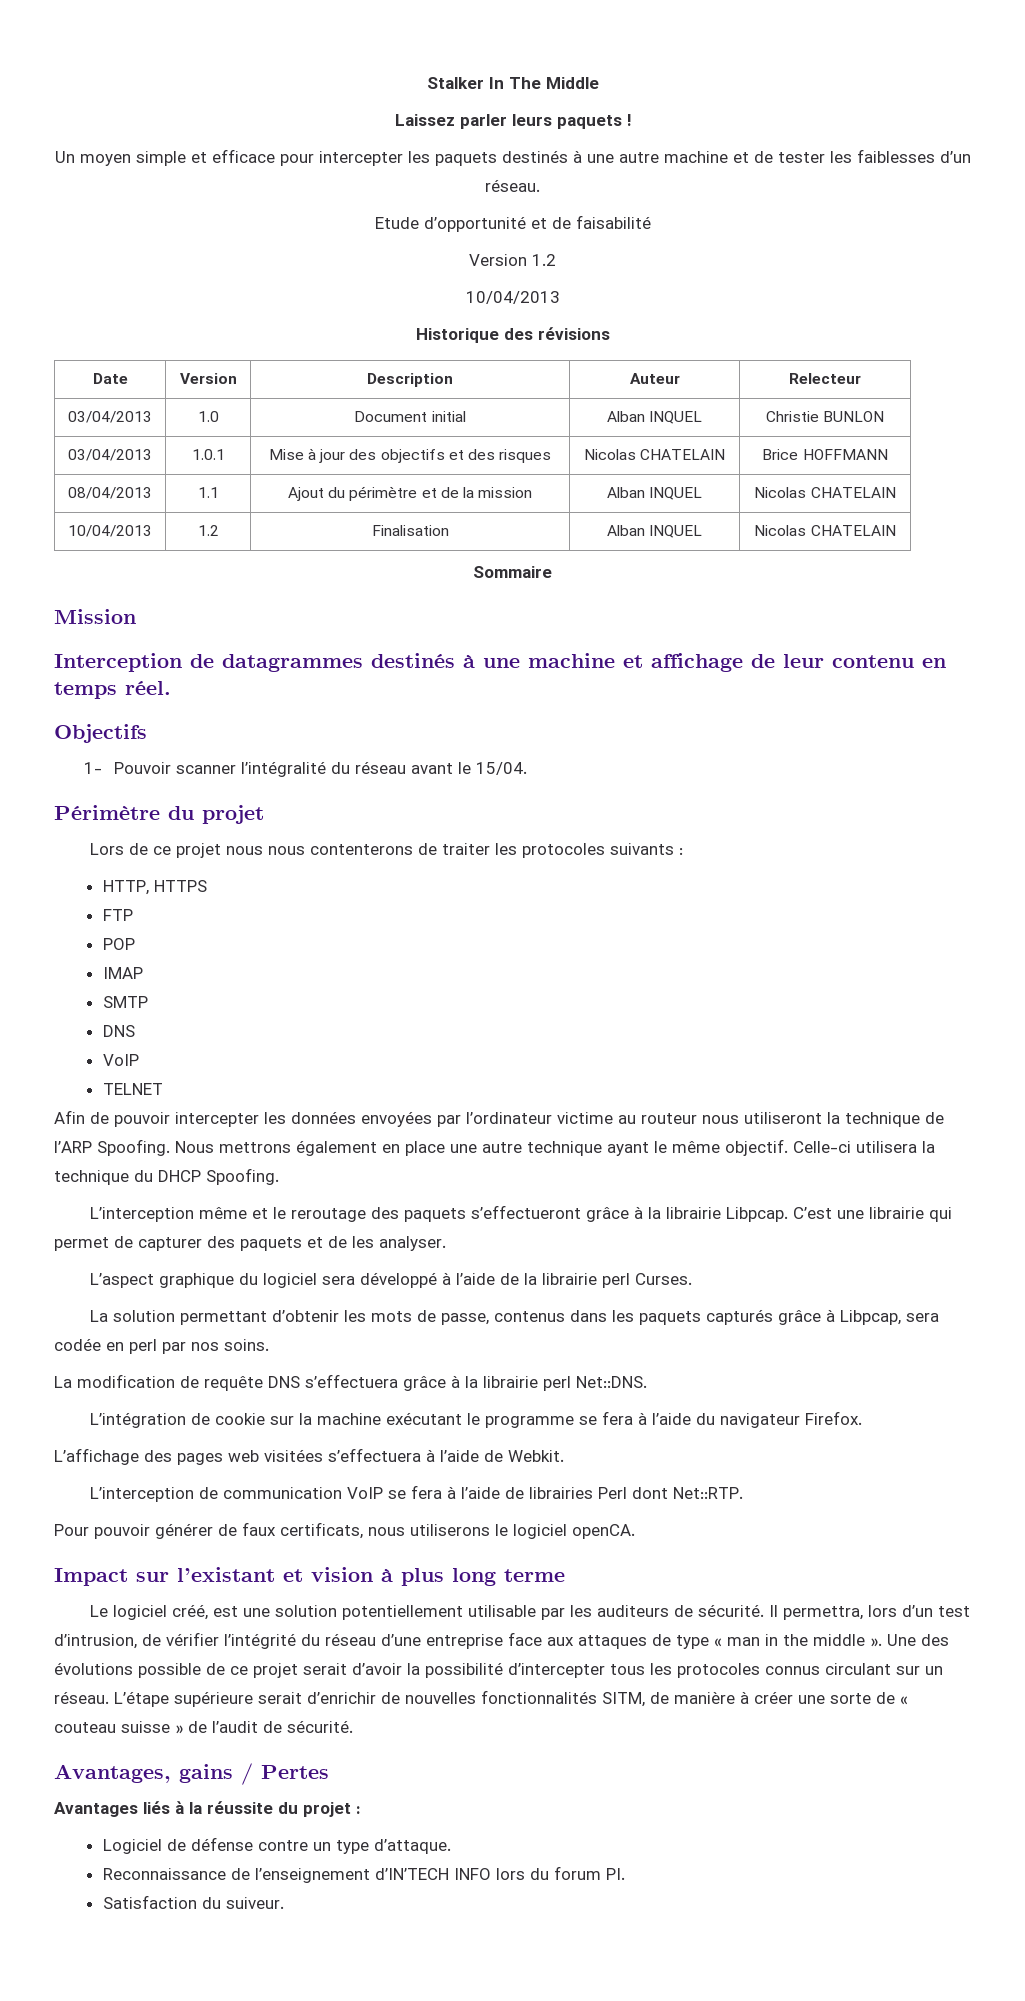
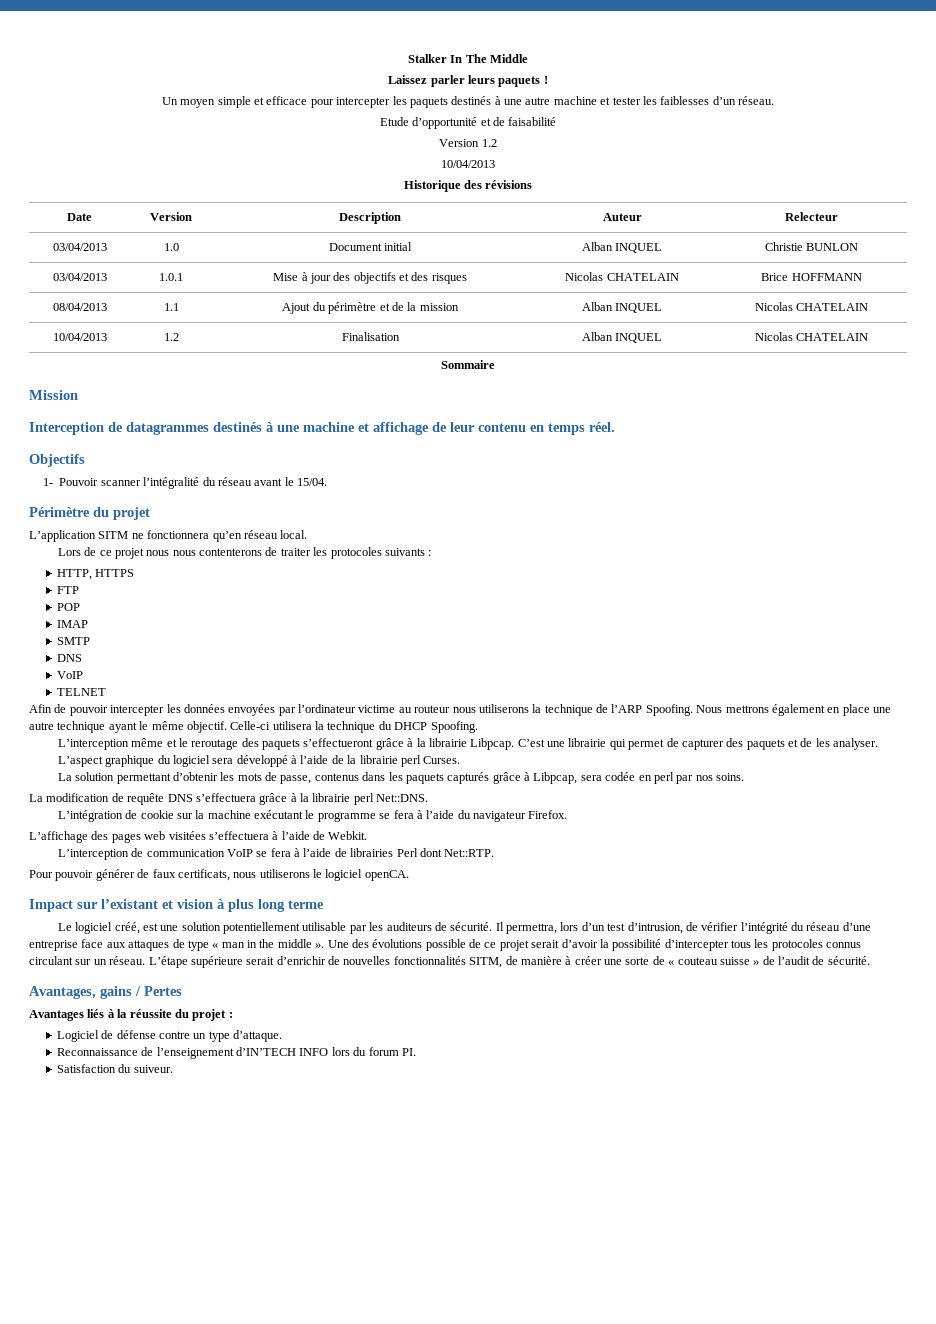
- Un moyen simple et efficace pour intercepter les paquets destinés à une autre machine et de tester les faiblesses d’un réseau.
+ Un moyen simple et efficace pour intercepter les paquets destinés à une autre machine et tester les faiblesses d’un réseau.
+ L’application SITM ne fonctionnera qu’en réseau local.
- Afin de pouvoir intercepter les données envoyées par l’ordinateur victime au routeur nous utiliseront la technique de l’ARP Spoofing.
+ Afin de pouvoir intercepter les données envoyées par l’ordinateur victime au routeur nous utiliserons la technique de l’ARP Spoofing.

